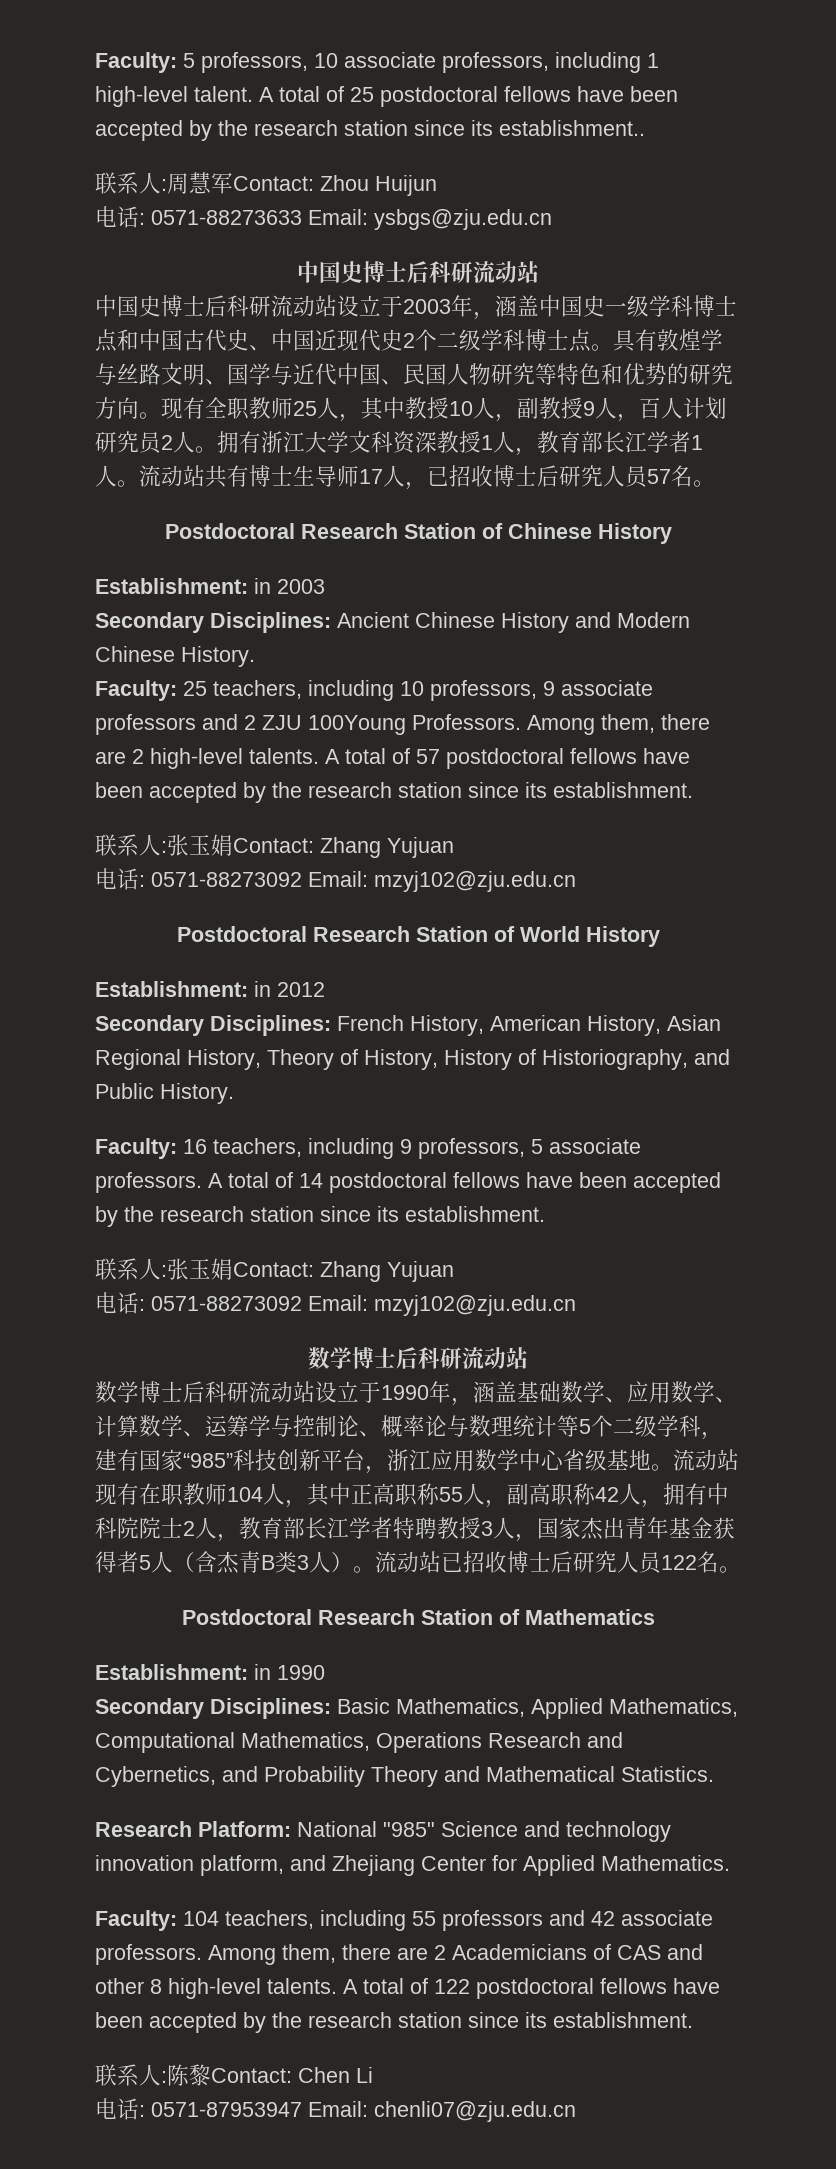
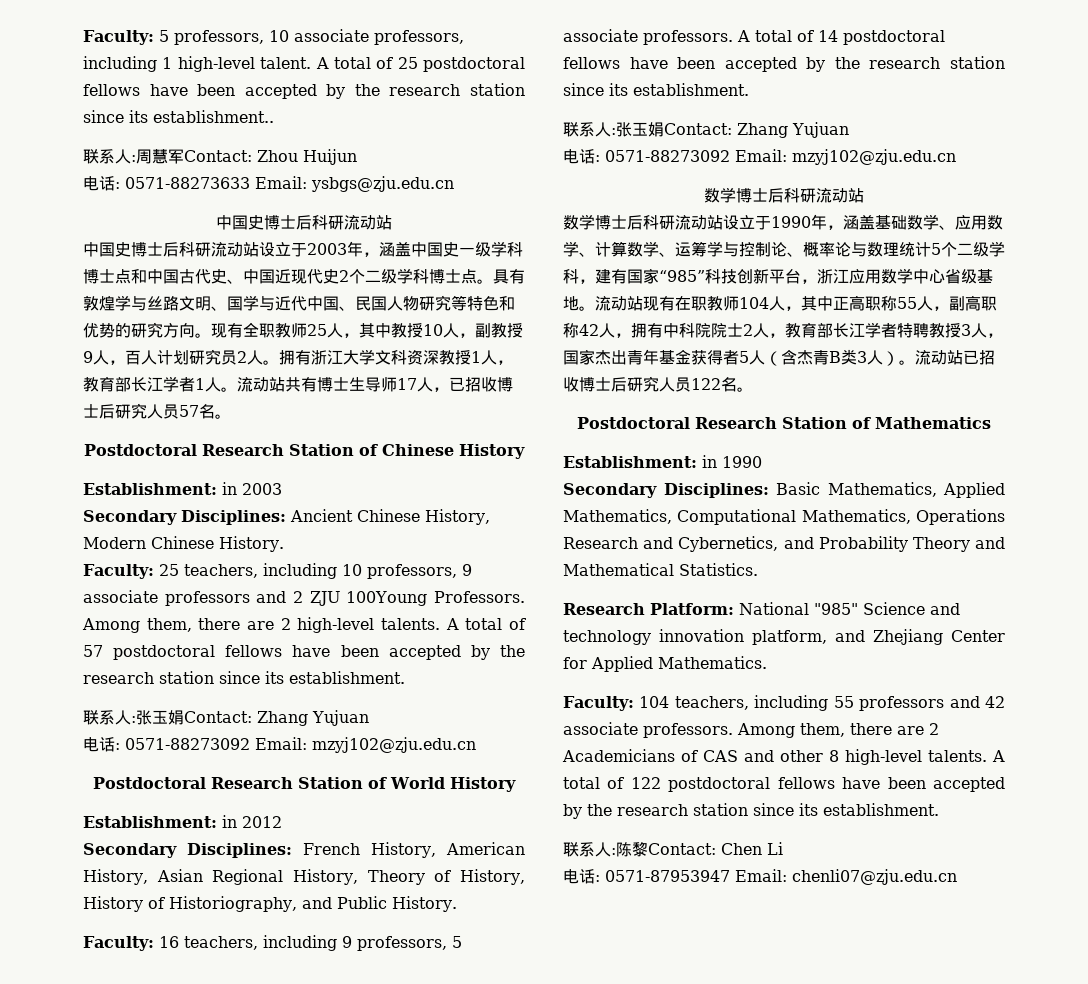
- Secondary Disciplines: Ancient Chinese History and Modern Chinese History.
+ Secondary Disciplines: Ancient Chinese History, Modern Chinese History.
- 数学博士后科研流动站设立于1990年，涵盖基础数学、应用数学、计算数学、运筹学与控制论、概率论与数理统计等5个二级学科，建有国家“985”科技创新平台，浙江应用数学中心省级基地。
+ 数学博士后科研流动站设立于1990年，涵盖基础数学、应用数学、计算数学、运筹学与控制论、概率论与数理统计5个二级学科，建有国家“985”科技创新平台，浙江应用数学中心省级基地。

